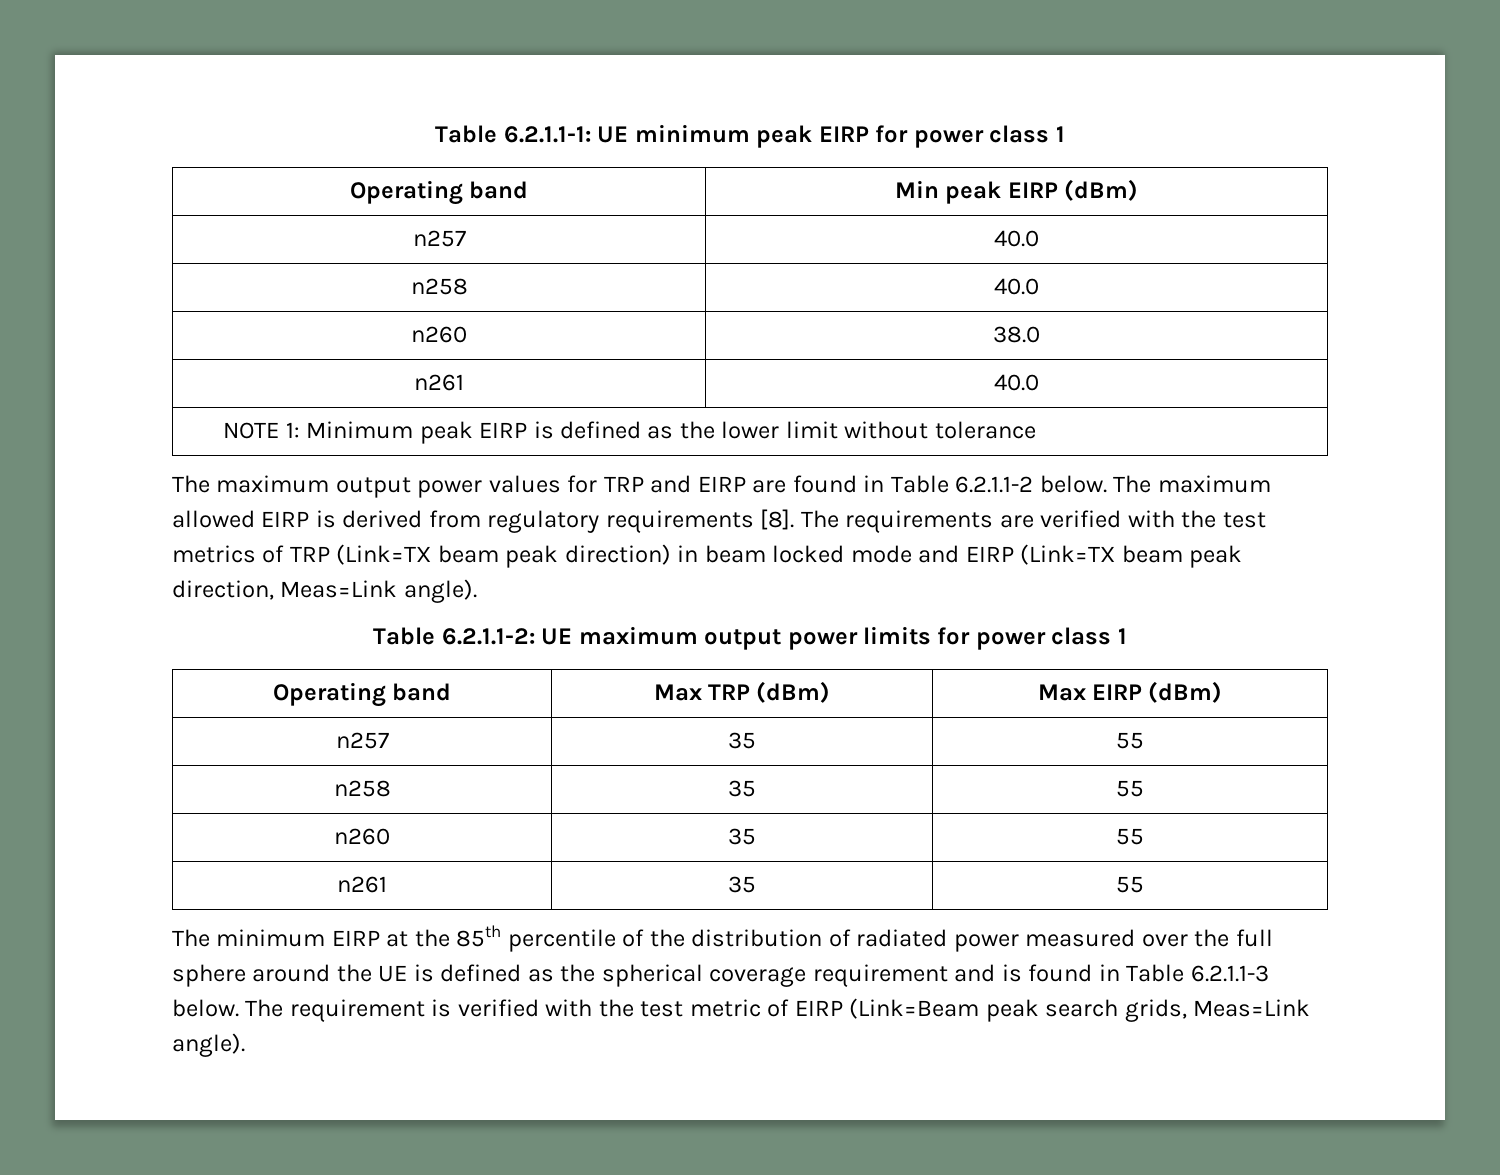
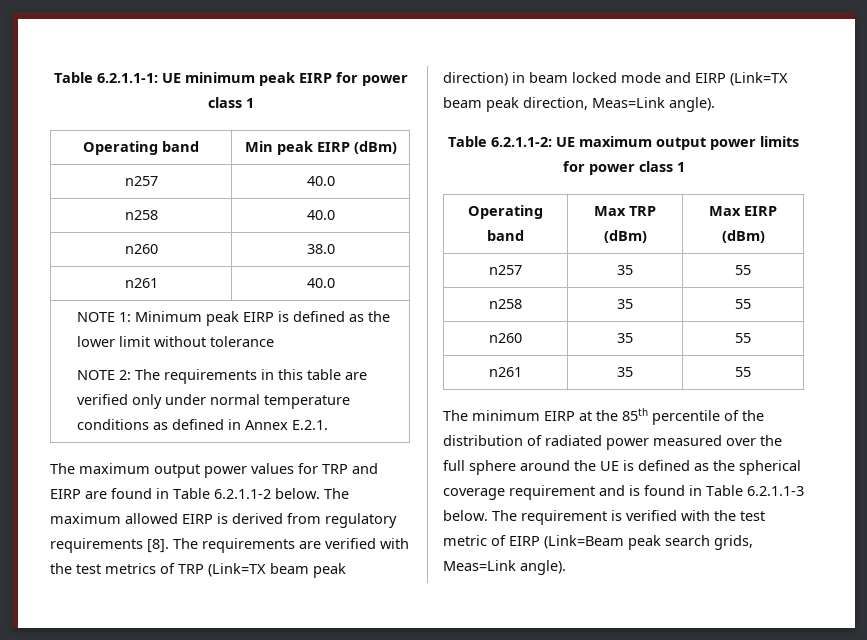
  NOTE 1: Minimum peak EIRP is defined as the lower limit without tolerance
+ NOTE 2: The requirements in this table are verified only under normal temperature conditions as defined in Annex E.2.1.

